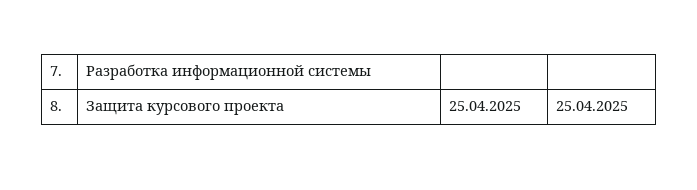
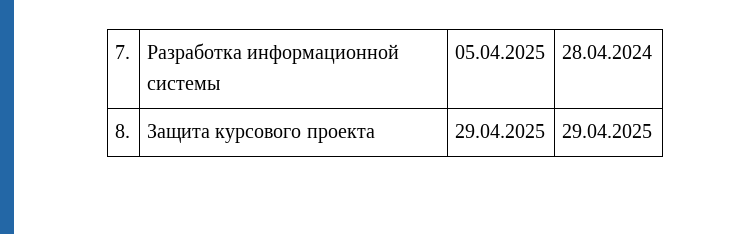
- 7. | Разработка информационной системы | |
+ 7. | Разработка информационной системы | 05.04.2025 | 28.04.2024
- 8. | Защита курсового проекта | 25.04.2025 | 25.04.2025
+ 8. | Защита курсового проекта | 29.04.2025 | 29.04.2025

